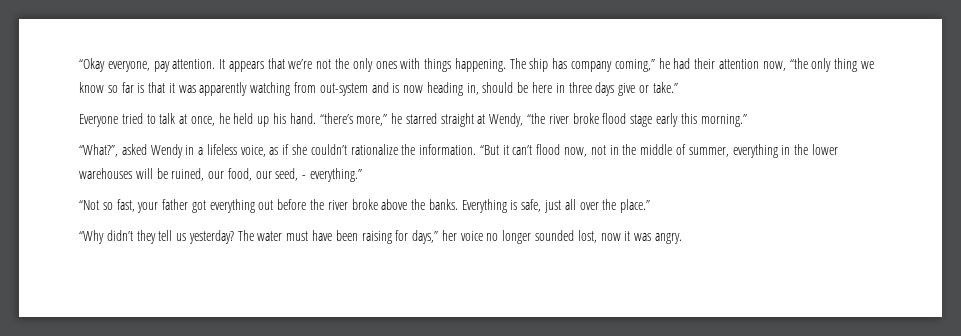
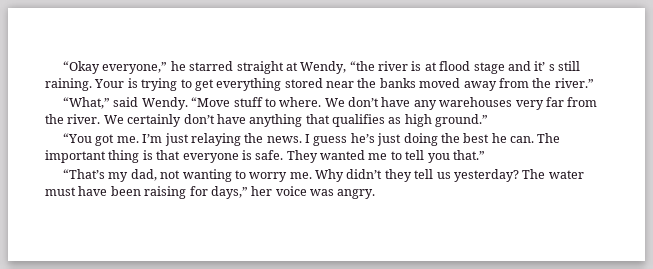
- “Okay everyone, pay attention. It appears that we’re not the only ones with things happening. The ship has company coming,” he had their attention now, “the only thing we know so far is that it was apparently watching from out-system and is now heading in, should be here in three days give or take.”
- Everyone tried to talk at once, he held up his hand. “there’s more,” he starred straight at Wendy, “the river broke flood stage early this morning.”
- “What?”, asked Wendy in a lifeless voice, as if she couldn’t rationalize the information. “But it can’t flood now, not in the middle of summer, everything in the lower warehouses will be ruined, our food, our seed, - everything.”
- “Not so fast, your father got everything out before the river broke above the banks. Everything is safe, just all over the place.”
- “Why didn’t they tell us yesterday?
+ “Okay everyone,” he starred straight at Wendy, “the river is at flood stage and it’ s still raining. Your is trying to get everything stored near the banks moved away from the river.”
+ “What,” said Wendy. “Move stuff to where. We don’t have any warehouses very far from the river. We certainly don’t have anything that qualifies as high ground.”
+ “You got me. I’m just relaying the news. I guess he’s just doing the best he can. The important thing is that everyone is safe. They wanted me to tell you that.”
+ “That’s my dad, not wanting to worry me. Why didn’t they tell us yesterday?
- The water must have been raising for days,” her voice no longer sounded lost, now it was angry.
+ The water must have been raising for days,” her voice was angry.

